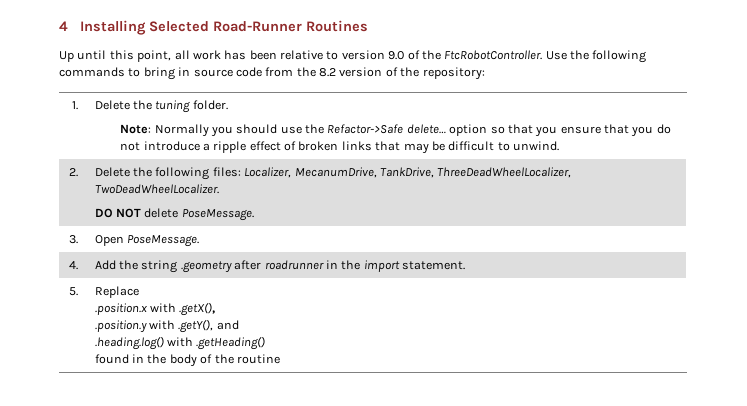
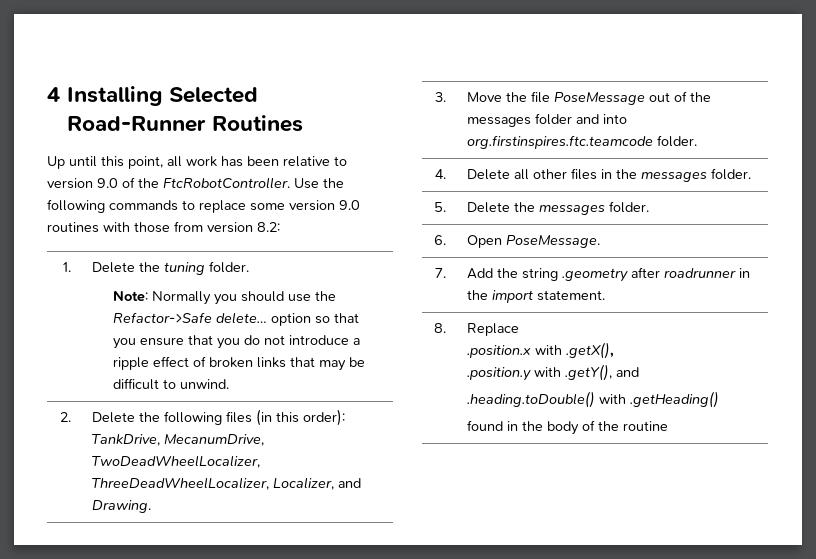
- Use the following commands to bring in source code from the 8.2 version of the repository:
+ Use the following commands to replace some version 9.0 routines with those from version 8.2:
- 2. | Delete the following files: Localizer, MecanumDrive, TankDrive, ThreeDeadWheelLocalizer, TwoDeadWheelLocalizer.
- DO NOT delete PoseMessage.
- 3. | Open PoseMessage.
+ 2. | Delete the following files (in this order): TankDrive, MecanumDrive, TwoDeadWheelLocalizer, ThreeDeadWheelLocalizer, Localizer, and Drawing.
+ 3. | Move the file PoseMessage out of the messages folder and into org.firstinspires.ftc.teamcode folder.
+ 4. | Delete all other files in the messages folder.
+ 5. | Delete the messages folder.
+ 6. | Open PoseMessage.
- 4. | Add the string .geometry after roadrunner in the import statement.
+ 7. | Add the string .geometry after roadrunner in the import statement.
- 5. | Replace
+ 8. | Replace
  .position.x with .getX(),
  .position.y with .getY(), and
- .heading.log() with .getHeading()
+ .heading.toDouble() with .getHeading()

